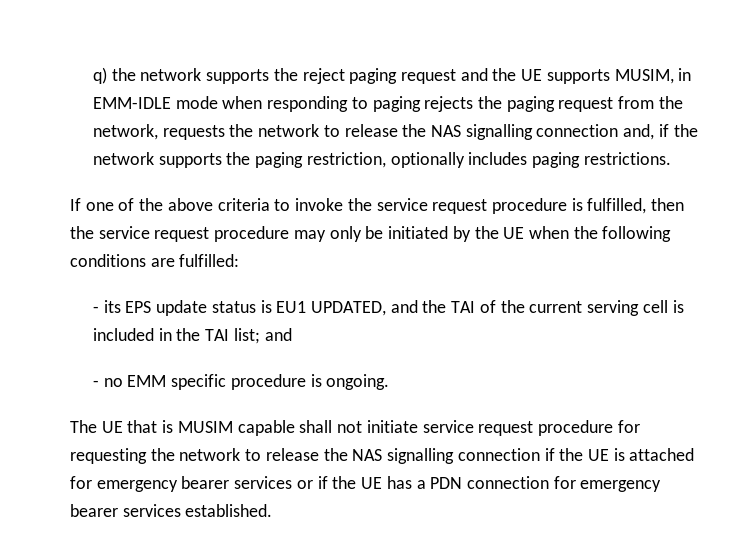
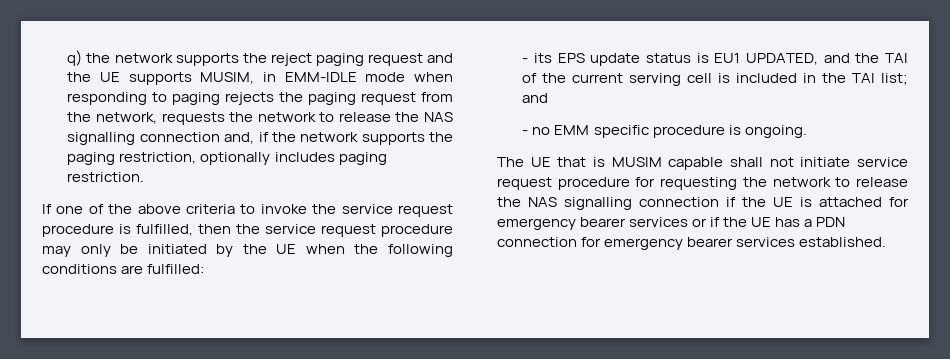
- q) the network supports the reject paging request and the UE supports MUSIM, in EMM-IDLE mode when responding to paging rejects the paging request from the network, requests the network to release the NAS signalling connection and, if the network supports the paging restriction, optionally includes paging restrictions.
+ q) the network supports the reject paging request and the UE supports MUSIM, in EMM-IDLE mode when responding to paging rejects the paging request from the network, requests the network to release the NAS signalling connection and, if the network supports the paging restriction, optionally includes paging restriction.

